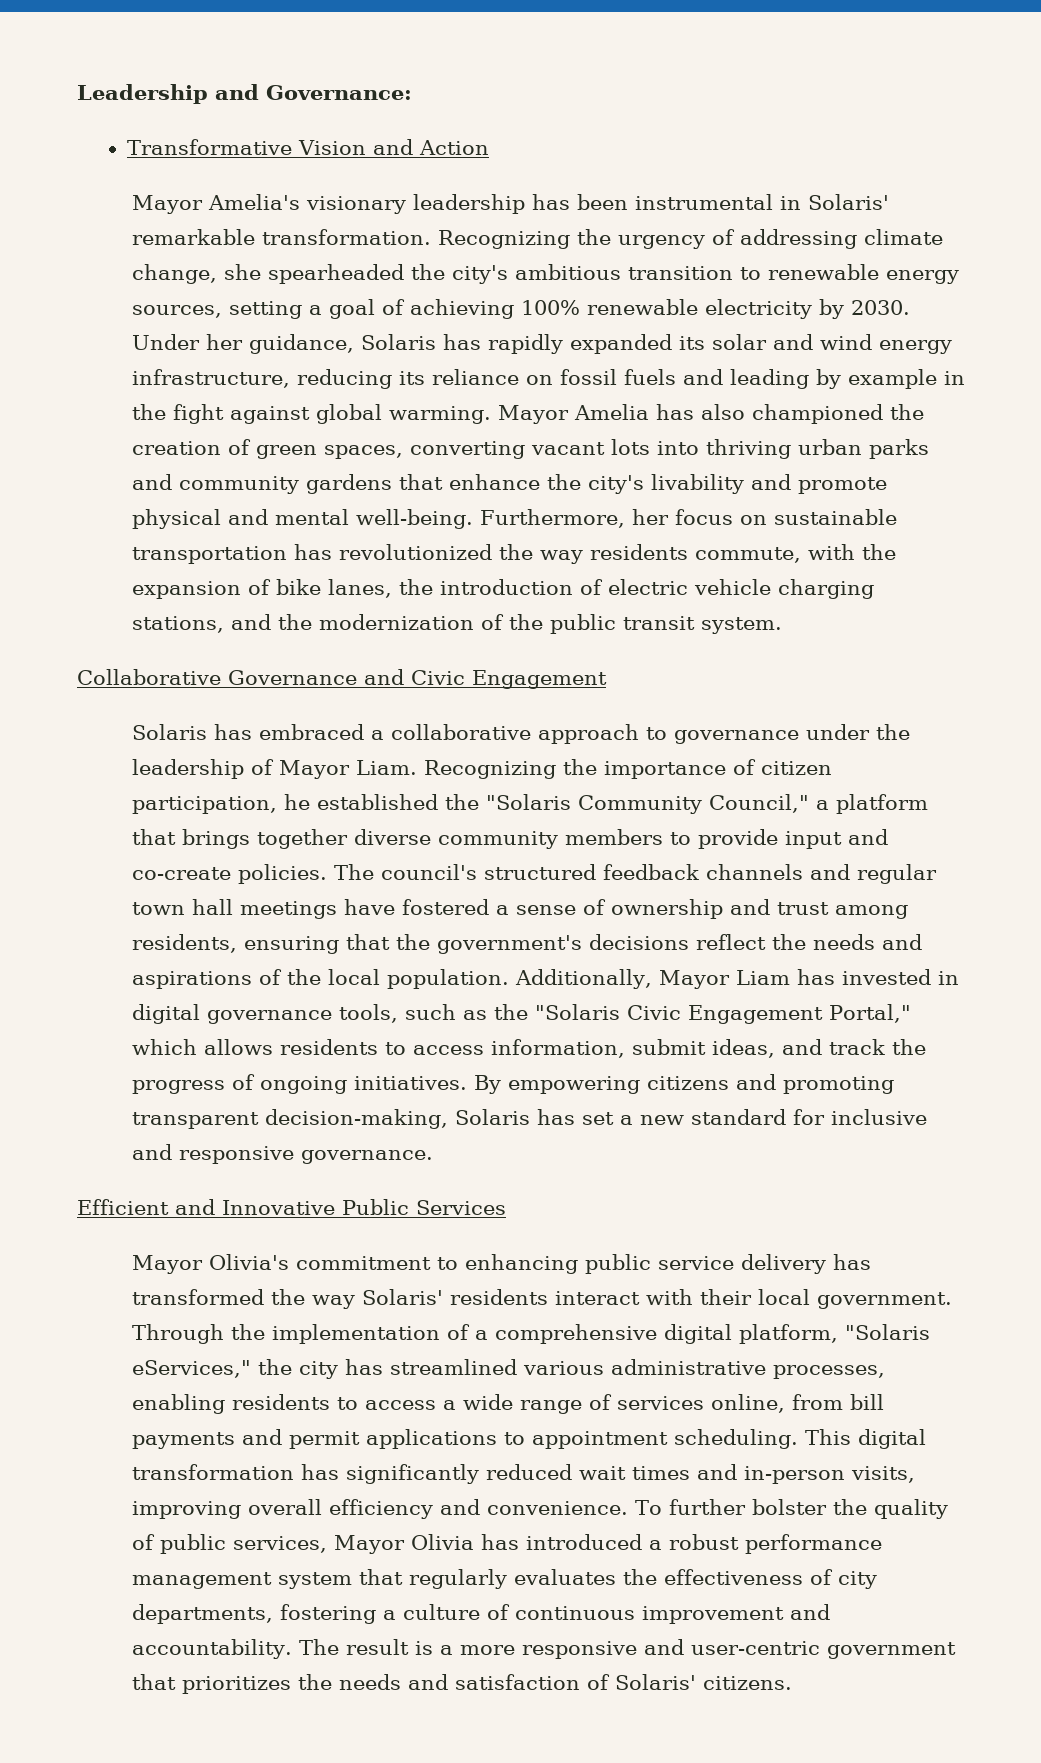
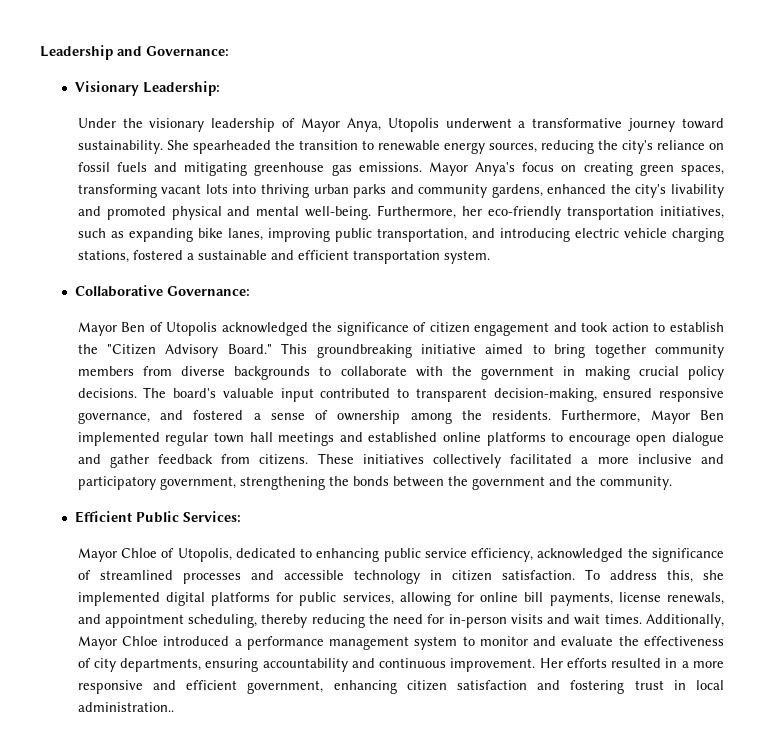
- Transformative Vision and Action
- Mayor Amelia's visionary leadership has been instrumental in Solaris' remarkable transformation. Recognizing the urgency of addressing climate change, she spearheaded the city's ambitious transition to renewable energy sources, setting a goal of achieving 100% renewable electricity by 2030. Under her guidance, Solaris has rapidly expanded its solar and wind energy infrastructure, reducing its reliance on fossil fuels and leading by example in the fight against global warming. Mayor Amelia has also championed the creation of green spaces, converting vacant lots into thriving urban parks and community gardens that enhance the city's livability and promote physical and mental well-being.
+ Visionary Leadership:
+ Under the visionary leadership of Mayor Anya, Utopolis underwent a transformative journey toward sustainability. She spearheaded the transition to renewable energy sources, reducing the city's reliance on fossil fuels and mitigating greenhouse gas emissions. Mayor Anya's focus on creating green spaces, transforming vacant lots into thriving urban parks and community gardens, enhanced the city's livability and promoted physical and mental well-being.
- Furthermore, her focus on sustainable transportation has revolutionized the way residents commute, with the expansion of bike lanes, the introduction of electric vehicle charging stations, and the modernization of the public transit system.
- Collaborative Governance and Civic Engagement
- Solaris has embraced a collaborative approach to governance under the leadership of Mayor Liam. Recognizing the importance of citizen participation, he established the "Solaris Community Council," a platform that brings together diverse community members to provide input and co-create policies. The council's structured feedback channels and regular town hall meetings have fostered a sense of ownership and trust among residents, ensuring that the government's decisions reflect the needs and aspirations of the local population. Additionally, Mayor Liam has invested in digital governance tools, such as the "Solaris Civic Engagement Portal," which allows residents to access information, submit ideas, and track the progress of ongoing initiatives. By empowering citizens and promoting transparent decision-making, Solaris has set a new standard for inclusive and responsive governance.
- Efficient and Innovative Public Services
- Mayor Olivia's commitment to enhancing public service delivery has transformed the way Solaris' residents interact with their local government. Through the implementation of a comprehensive digital platform, "Solaris eServices," the city has streamlined various administrative processes, enabling residents to access a wide range of services online, from bill payments and permit applications to appointment scheduling. This digital transformation has significantly reduced wait times and in-person visits, improving overall efficiency and convenience. To further bolster the quality of public services, Mayor Olivia has introduced a robust performance management system that regularly evaluates the effectiveness of city departments, fostering a culture of continuous improvement and accountability. The result is a more responsive and user-centric government that prioritizes the needs and satisfaction of Solaris' citizens.
+ Furthermore, her eco-friendly transportation initiatives, such as expanding bike lanes, improving public transportation, and introducing electric vehicle charging stations, fostered a sustainable and efficient transportation system.
+ Collaborative Governance:
+ Mayor Ben of Utopolis acknowledged the significance of citizen engagement and took action to establish the "Citizen Advisory Board." This groundbreaking initiative aimed to bring together community members from diverse backgrounds to collaborate with the government in making crucial policy decisions. The board's valuable input contributed to transparent decision-making, ensured responsive governance, and fostered a sense of ownership among the residents. Furthermore, Mayor Ben implemented regular town hall meetings and established online platforms to encourage open dialogue and gather feedback from citizens. These initiatives collectively facilitated a more inclusive and participatory government, strengthening the bonds between the government and the community.
+ Efficient Public Services:
+ Mayor Chloe of Utopolis, dedicated to enhancing public service efficiency, acknowledged the significance of streamlined processes and accessible technology in citizen satisfaction. To address this, she implemented digital platforms for public services, allowing for online bill payments, license renewals, and appointment scheduling, thereby reducing the need for in-person visits and wait times. Additionally, Mayor Chloe introduced a performance management system to monitor and evaluate the effectiveness of city departments, ensuring accountability and continuous improvement. Her efforts resulted in a more responsive and efficient government, enhancing citizen satisfaction and fostering trust in local administration..

